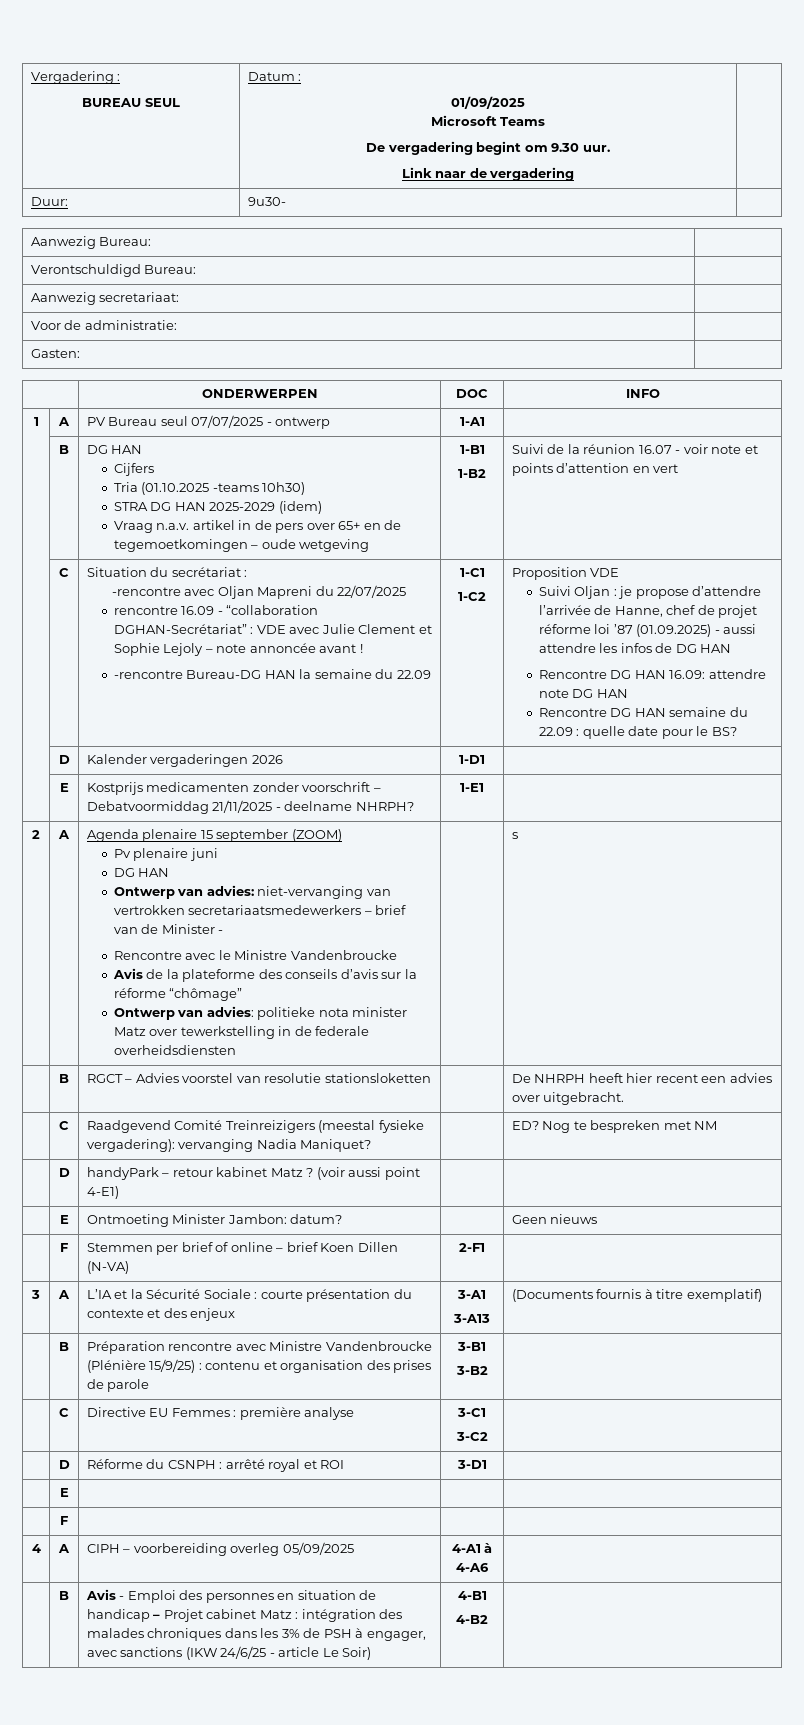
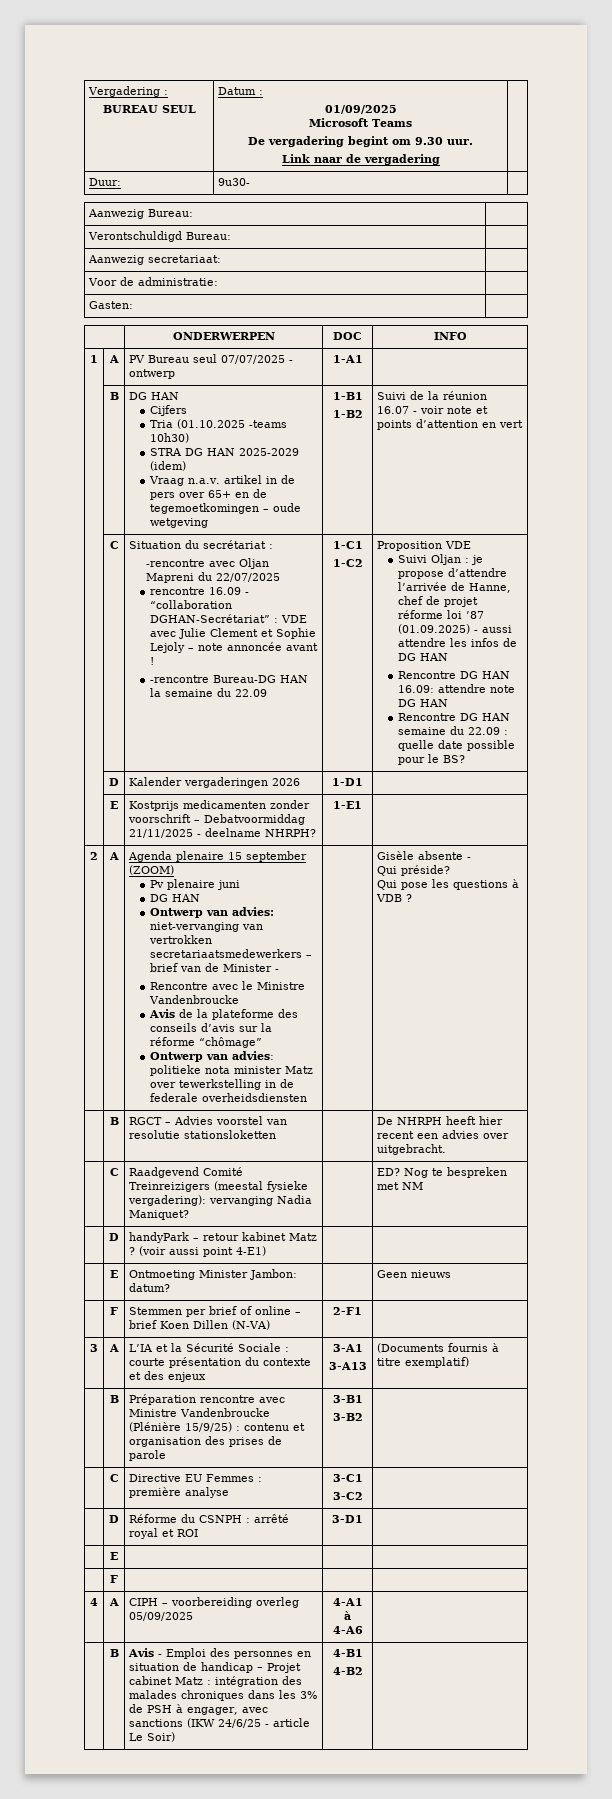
- Rencontre DG HAN semaine du 22.09 : quelle date pour le BS?
+ Rencontre DG HAN semaine du 22.09 : quelle date possible pour le BS?
- s
+ Gisèle absente -
+ Qui préside?
+ Qui pose les questions à VDB ?

